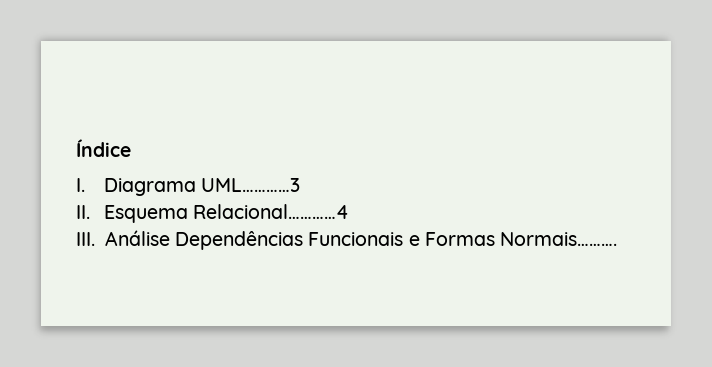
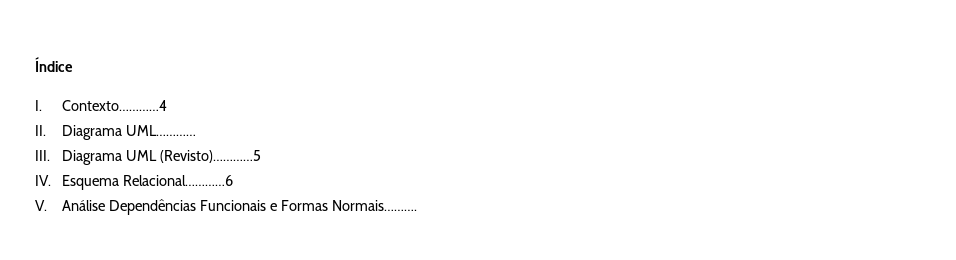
- I. Diagrama UML…………3
- II. Esquema Relacional…………4
- III. Análise Dependências Funcionais e Formas Normais……….
+ I. Contexto…………4
+ II. Diagrama UML…………
+ III. Diagrama UML (Revisto)…………5
+ IV. Esquema Relacional…………6
+ V. Análise Dependências Funcionais e Formas Normais……….

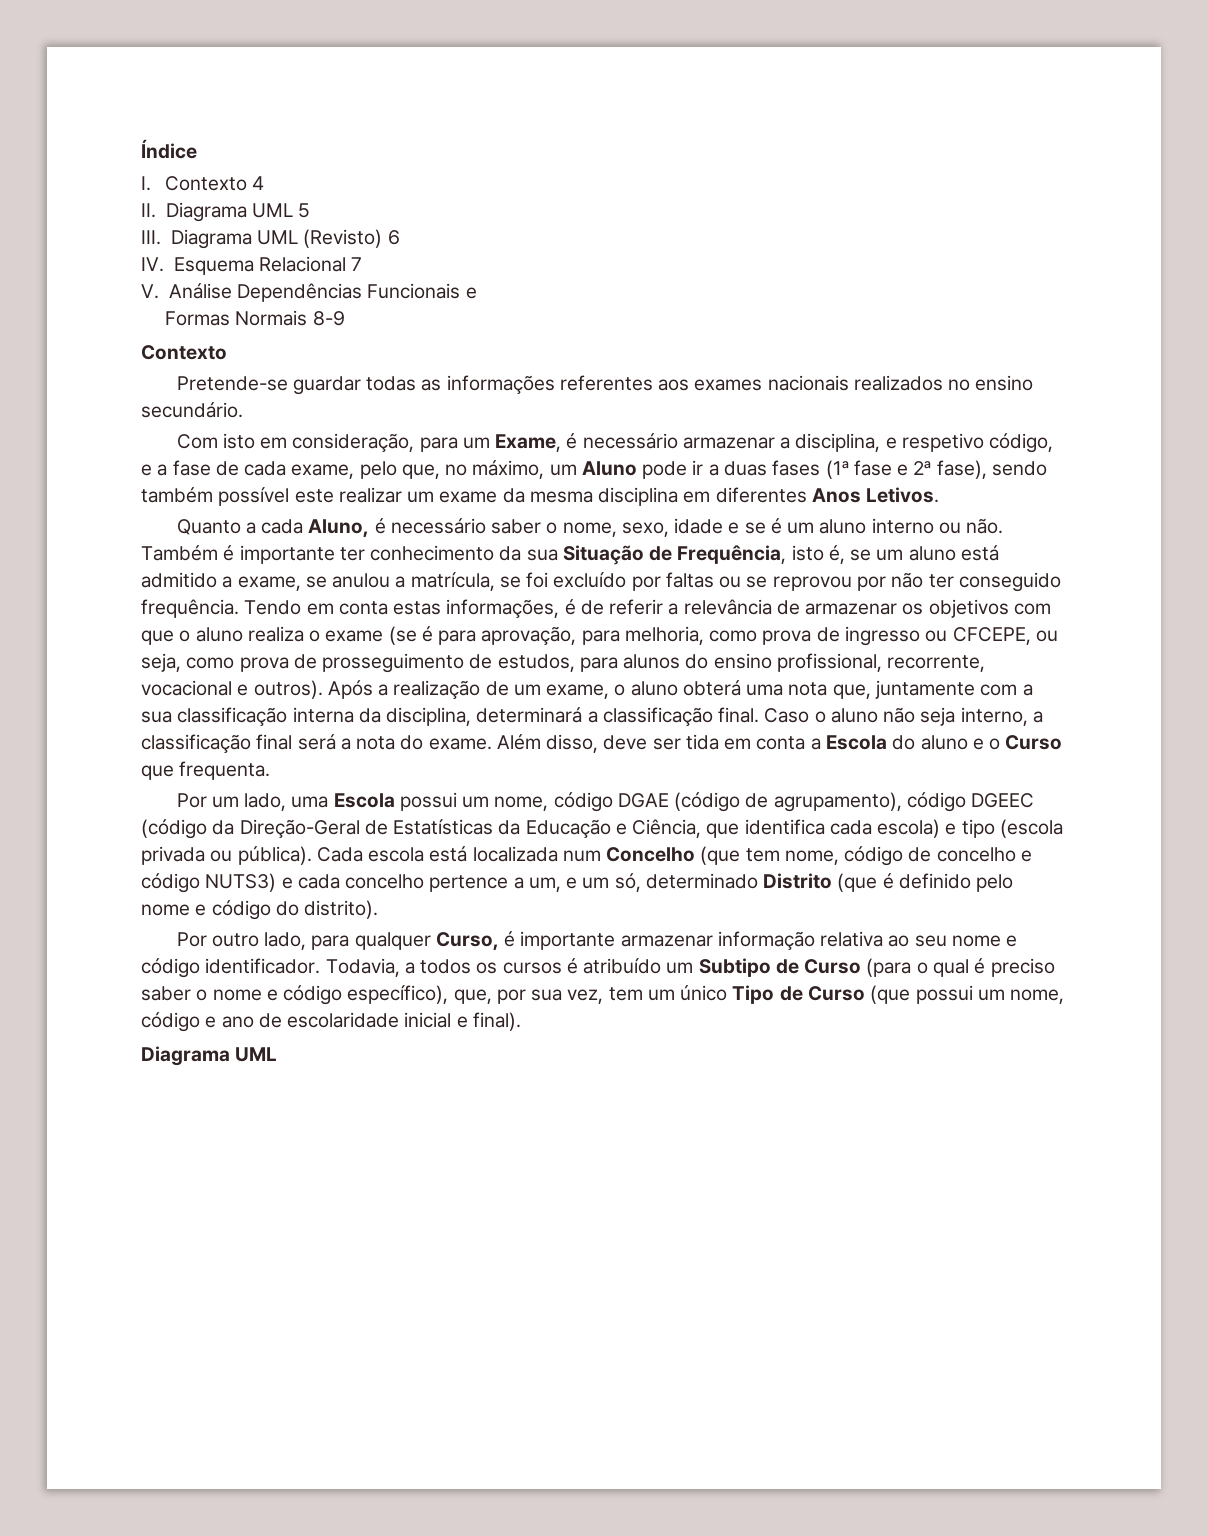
- I. Contexto…………4
- II. Diagrama UML…………
- III. Diagrama UML (Revisto)…………5
+ I. Contexto 4
+ II. Diagrama UML 5
+ III. Diagrama UML (Revisto) 6
- IV. Esquema Relacional…………6
+ IV. Esquema Relacional 7
- V. Análise Dependências Funcionais e Formas Normais……….
+ V. Análise Dependências Funcionais e
+ Formas Normais 8-9
+ Contexto
+ Pretende-se guardar todas as informações referentes aos exames nacionais realizados no ensino secundário.
+ Com isto em consideração, para um Exame, é necessário armazenar a disciplina, e respetivo código, e a fase de cada exame, pelo que, no máximo, um Aluno pode ir a duas fases (1ª fase e 2ª fase), sendo também possível este realizar um exame da mesma disciplina em diferentes Anos Letivos.
+ Quanto a cada Aluno, é necessário saber o nome, sexo, idade e se é um aluno interno ou não. Também é importante ter conhecimento da sua Situação de Frequência, isto é, se um aluno está admitido a exame, se anulou a matrícula, se foi excluído por faltas ou se reprovou por não ter conseguido frequência. Tendo em conta estas informações, é de referir a relevância de armazenar os objetivos com que o aluno realiza o exame (se é para aprovação, para melhoria, como prova de ingresso ou CFCEPE, ou seja, como prova de prosseguimento de estudos, para alunos do ensino profissional, recorrente, vocacional e outros). Após a realização de um exame, o aluno obterá uma nota que, juntamente com a sua classificação interna da disciplina, determinará a classificação final. Caso o aluno não seja interno, a classificação final será a nota do exame. Além disso, deve ser tida em conta a Escola do aluno e o Curso que frequenta.
+ Por um lado, uma Escola possui um nome, código DGAE (código de agrupamento), código DGEEC (código da Direção-Geral de Estatísticas da Educação e Ciência, que identifica cada escola) e tipo (escola privada ou pública). Cada escola está localizada num Concelho (que tem nome, código de concelho e código NUTS3) e cada concelho pertence a um, e um só, determinado Distrito (que é definido pelo nome e código do distrito).
+ Por outro lado, para qualquer Curso, é importante armazenar informação relativa ao seu nome e código identificador. Todavia, a todos os cursos é atribuído um Subtipo de Curso (para o qual é preciso saber o nome e código específico), que, por sua vez, tem um único Tipo de Curso (que possui um nome, código e ano de escolaridade inicial e final).
+ Diagrama UML

